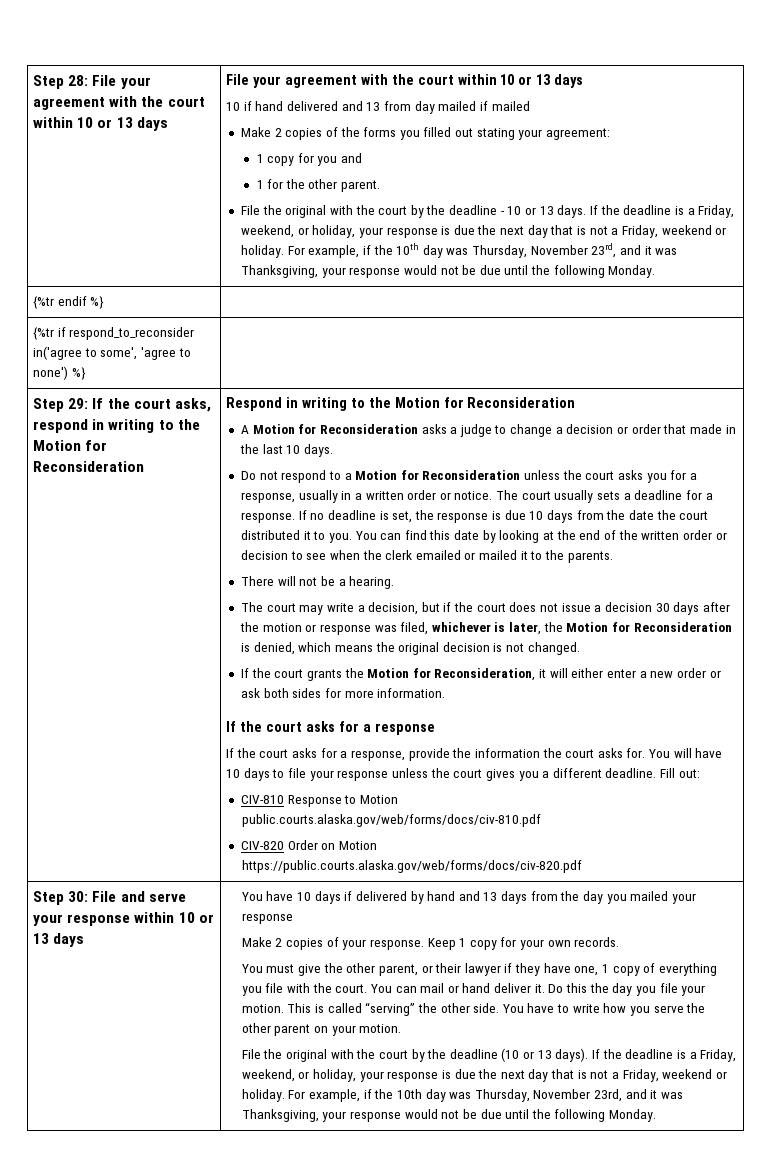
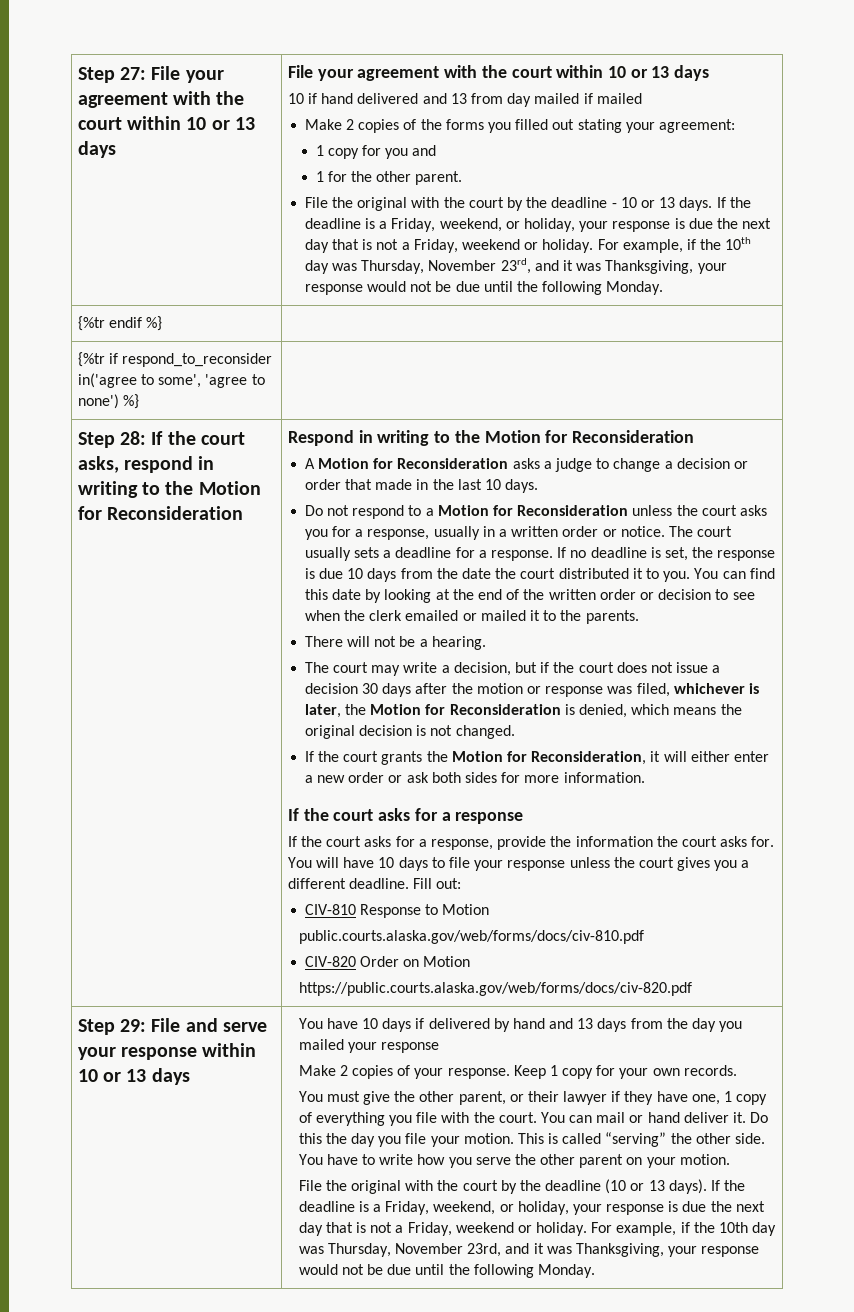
- Step 28: File your agreement with the court within 10 or 13 days
+ Step 27: File your agreement with the court within 10 or 13 days
- Step 29: If the court asks, respond in writing to the Motion for Reconsideration
+ Step 28: If the court asks, respond in writing to the Motion for Reconsideration
- Step 30: File and serve your response within 10 or 13 days
+ Step 29: File and serve your response within 10 or 13 days

